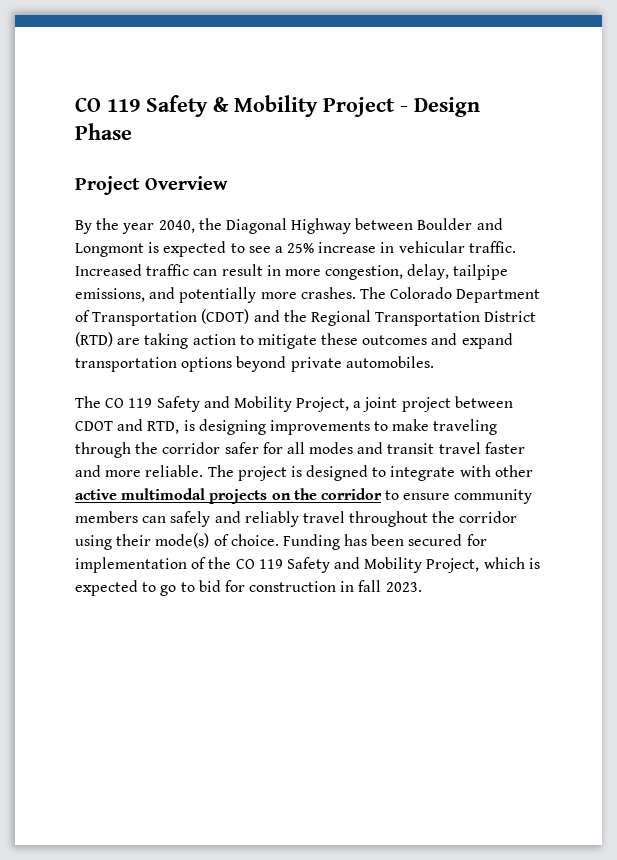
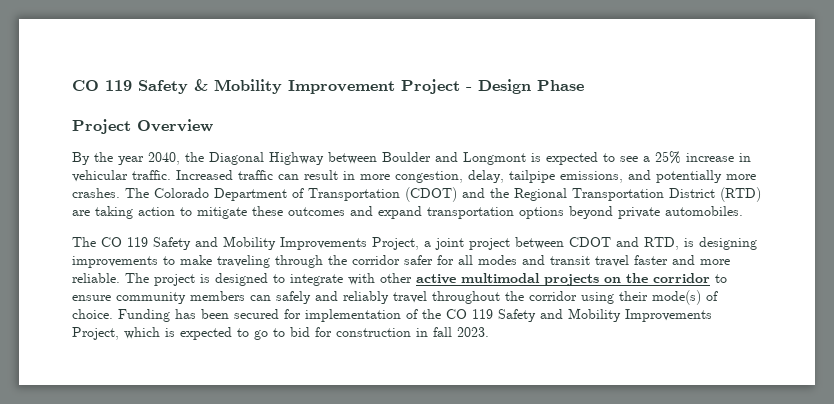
- CO 119 Safety & Mobility Project - Design Phase
+ CO 119 Safety & Mobility Improvement Project - Design Phase
- The CO 119 Safety and Mobility Project, a joint project between CDOT and RTD, is designing improvements to make traveling through the corridor safer for all modes and transit travel faster and more reliable.
+ The CO 119 Safety and Mobility Improvements Project, a joint project between CDOT and RTD, is designing improvements to make traveling through the corridor safer for all modes and transit travel faster and more reliable.
- Funding has been secured for implementation of the CO 119 Safety and Mobility Project, which is expected to go to bid for construction in fall 2023.
+ Funding has been secured for implementation of the CO 119 Safety and Mobility Improvements Project, which is expected to go to bid for construction in fall 2023.

